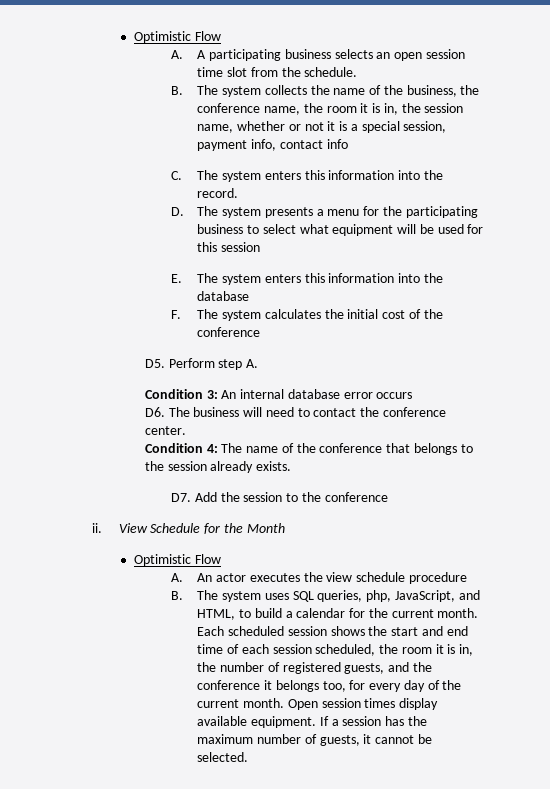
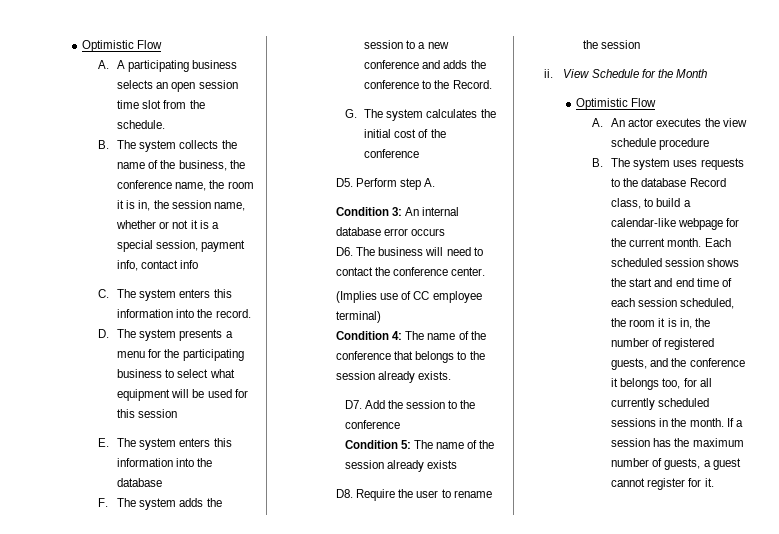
- F. The system calculates the initial cost of the conference
+ F. The system adds the session to a new conference and adds the conference to the Record.
+ G. The system calculates the initial cost of the conference
+ (Implies use of CC employee terminal)
+ Condition 5: The name of the session already exists
+ D8. Require the user to rename the session
- B. The system uses SQL queries, php, JavaScript, and HTML, to build a calendar for the current month.
+ B. The system uses requests to the database Record class, to build a calendar-like webpage for the current month.
- Each scheduled session shows the start and end time of each session scheduled, the room it is in, the number of registered guests, and the conference it belongs too, for every day of the current month. Open session times display available equipment.
+ Each scheduled session shows the start and end time of each session scheduled, the room it is in, the number of registered guests, and the conference it belongs too, for all currently scheduled sessions in the month.
- If a session has the maximum number of guests, it cannot be selected.
+ If a session has the maximum number of guests, a guest cannot register for it.

